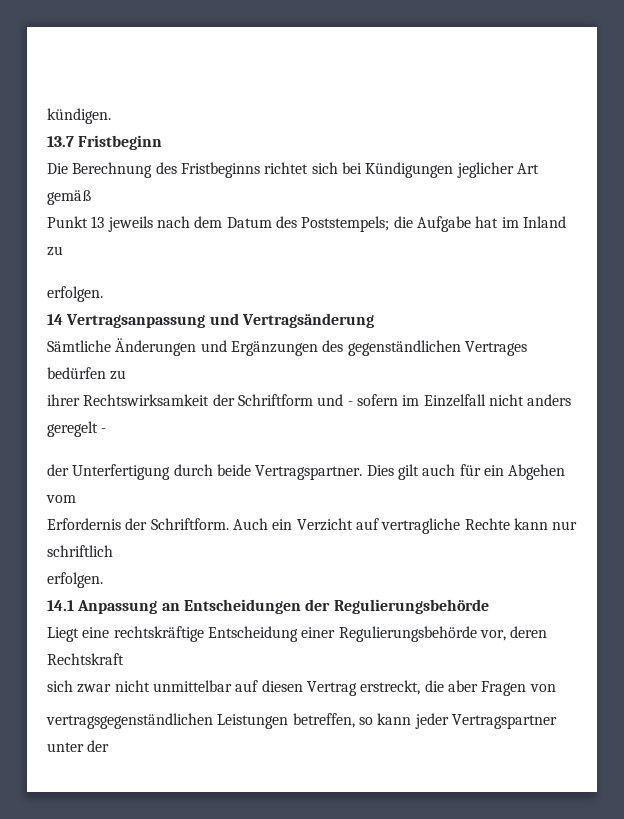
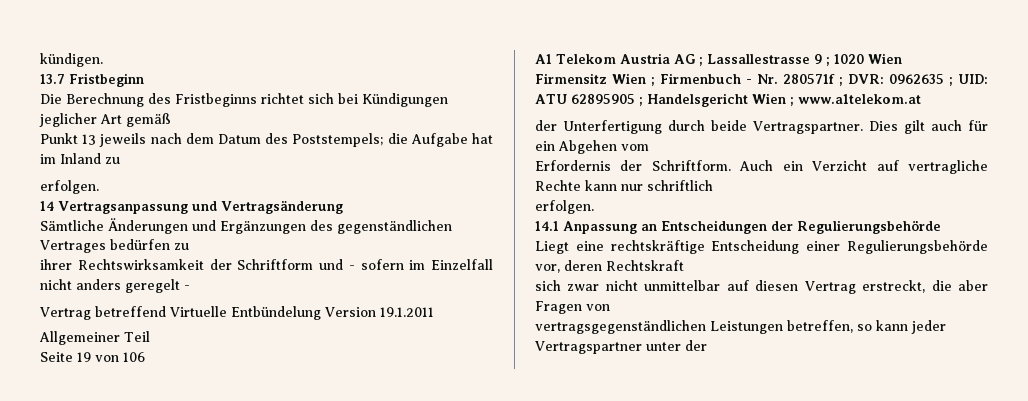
+ Vertrag betreffend Virtuelle Entbündelung Version 19.1.2011
+ Allgemeiner Teil
+ Seite 19 von 106
+ A1 Telekom Austria AG ; Lassallestrasse 9 ; 1020 Wien
+ Firmensitz Wien ; Firmenbuch - Nr. 280571f ; DVR: 0962635 ; UID: ATU 62895905 ; Handelsgericht Wien ; www.a1telekom.at

